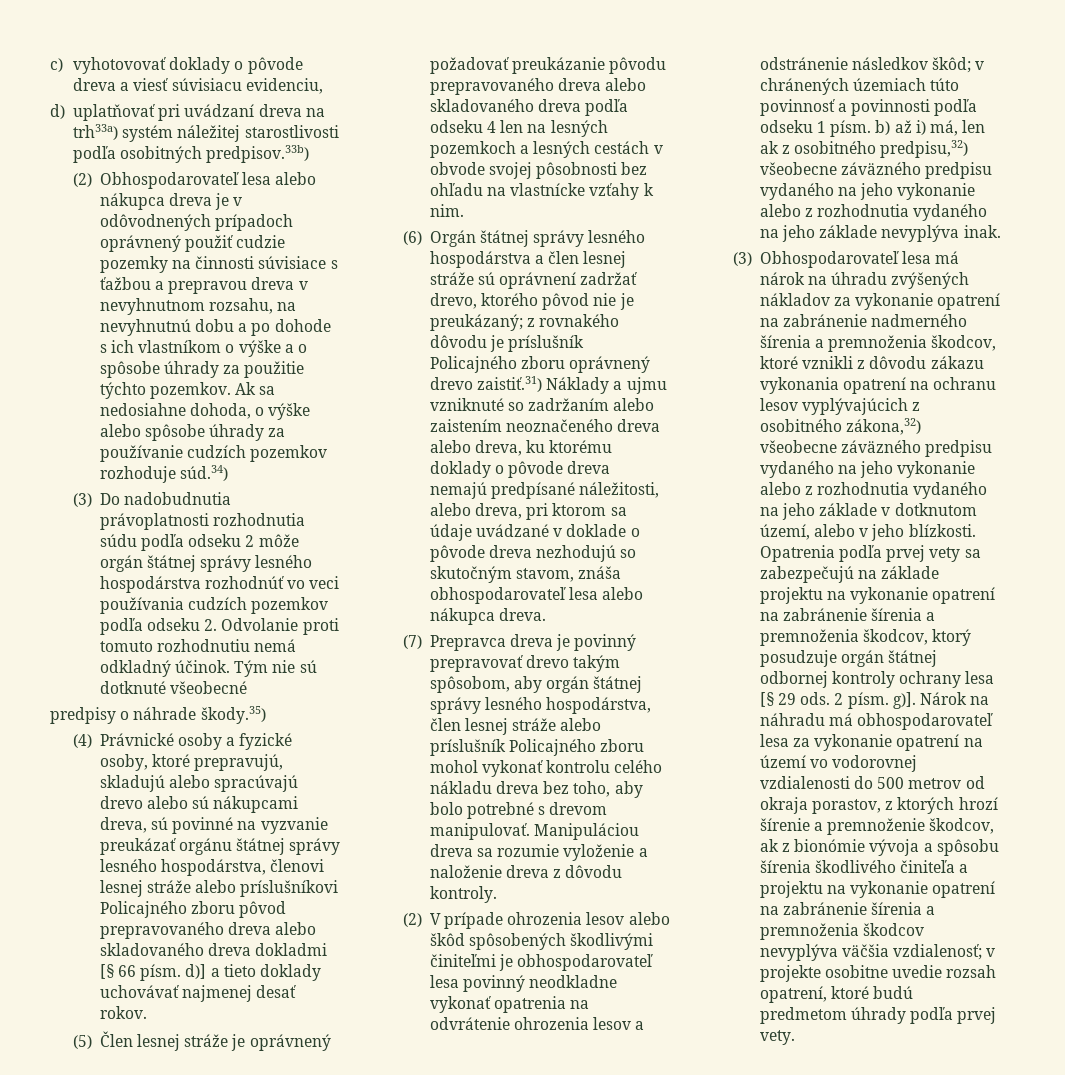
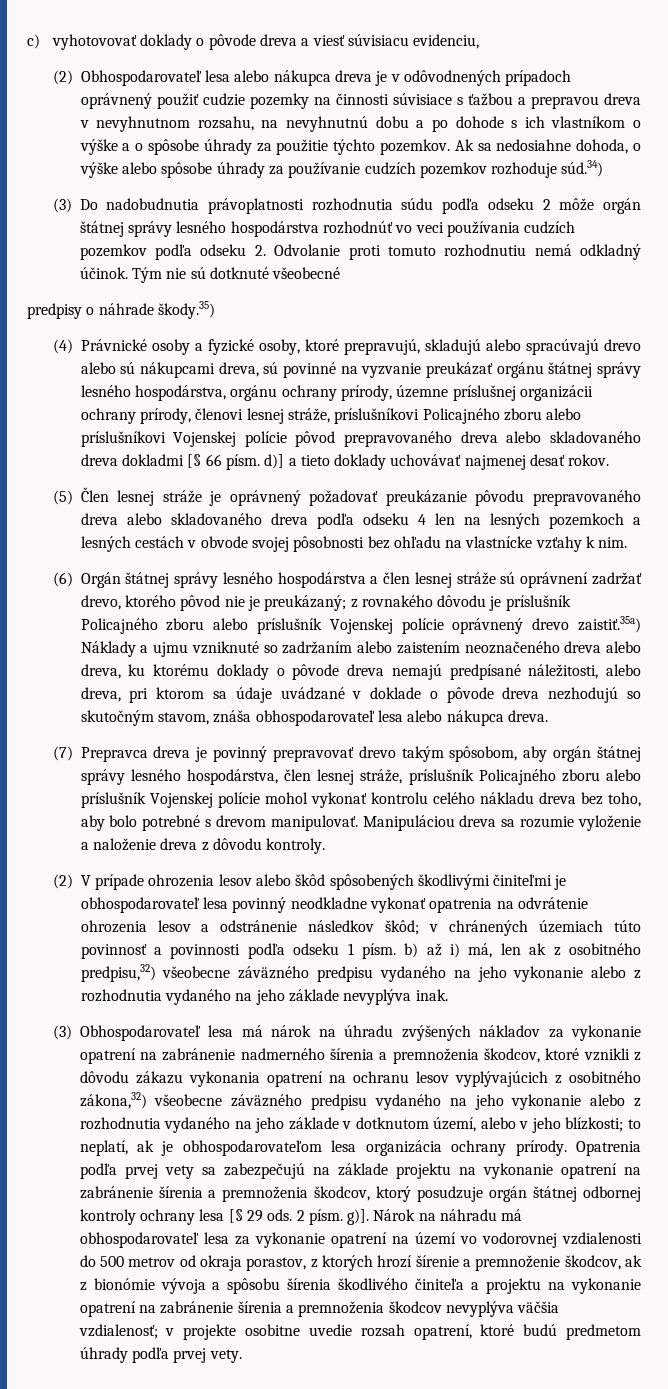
- d) uplatňovať pri uvádzaní dreva na trh33a) systém náležitej starostlivosti podľa osobitných predpisov.33b)
- (4) Právnické osoby a fyzické osoby, ktoré prepravujú, skladujú alebo spracúvajú drevo alebo sú nákupcami dreva, sú povinné na vyzvanie preukázať orgánu štátnej správy lesného hospodárstva, členovi lesnej stráže alebo príslušníkovi Policajného zboru pôvod prepravovaného dreva alebo skladovaného dreva dokladmi [§ 66 písm. d)] a tieto doklady uchovávať najmenej desať rokov.
+ (4) Právnické osoby a fyzické osoby, ktoré prepravujú, skladujú alebo spracúvajú drevo alebo sú nákupcami dreva, sú povinné na vyzvanie preukázať orgánu štátnej správy lesného hospodárstva, orgánu ochrany prírody, územne príslušnej organizácii ochrany prírody, členovi lesnej stráže, príslušníkovi Policajného zboru alebo príslušníkovi Vojenskej polície pôvod prepravovaného dreva alebo skladovaného dreva dokladmi [§ 66 písm. d)] a tieto doklady uchovávať najmenej desať rokov.
- z rovnakého dôvodu je príslušník Policajného zboru oprávnený drevo zaistiť.31) Náklady a ujmu vzniknuté so zadržaním alebo zaistením neoznačeného dreva alebo dreva, ku ktorému doklady o pôvode dreva nemajú predpísané náležitosti, alebo dreva, pri ktorom sa údaje uvádzané v doklade o pôvode dreva nezhodujú so skutočným stavom, znáša obhospodarovateľ lesa alebo nákupca dreva.
+ z rovnakého dôvodu je príslušník Policajného zboru alebo príslušník Vojenskej polície oprávnený drevo zaistiť.35a) Náklady a ujmu vzniknuté so zadržaním alebo zaistením neoznačeného dreva alebo dreva, ku ktorému doklady o pôvode dreva nemajú predpísané náležitosti, alebo dreva, pri ktorom sa údaje uvádzané v doklade o pôvode dreva nezhodujú so skutočným stavom, znáša obhospodarovateľ lesa alebo nákupca dreva.
- (7) Prepravca dreva je povinný prepravovať drevo takým spôsobom, aby orgán štátnej správy lesného hospodárstva, člen lesnej stráže alebo príslušník Policajného zboru mohol vykonať kontrolu celého nákladu dreva bez toho, aby bolo potrebné s drevom manipulovať.
+ (7) Prepravca dreva je povinný prepravovať drevo takým spôsobom, aby orgán štátnej správy lesného hospodárstva, člen lesnej stráže, príslušník Policajného zboru alebo príslušník Vojenskej polície mohol vykonať kontrolu celého nákladu dreva bez toho, aby bolo potrebné s drevom manipulovať.
- (3) Obhospodarovateľ lesa má nárok na úhradu zvýšených nákladov za vykonanie opatrení na zabránenie nadmerného šírenia a premnoženia škodcov, ktoré vznikli z dôvodu zákazu vykonania opatrení na ochranu lesov vyplývajúcich z osobitného zákona,32) všeobecne záväzného predpisu vydaného na jeho vykonanie alebo z rozhodnutia vydaného na jeho základe v dotknutom území, alebo v jeho blízkosti.
+ (3) Obhospodarovateľ lesa má nárok na úhradu zvýšených nákladov za vykonanie opatrení na zabránenie nadmerného šírenia a premnoženia škodcov, ktoré vznikli z dôvodu zákazu vykonania opatrení na ochranu lesov vyplývajúcich z osobitného zákona,32) všeobecne záväzného predpisu vydaného na jeho vykonanie alebo z rozhodnutia vydaného na jeho základe v dotknutom území, alebo v jeho blízkosti; to neplatí, ak je obhospodarovateľom lesa organizácia ochrany prírody.

